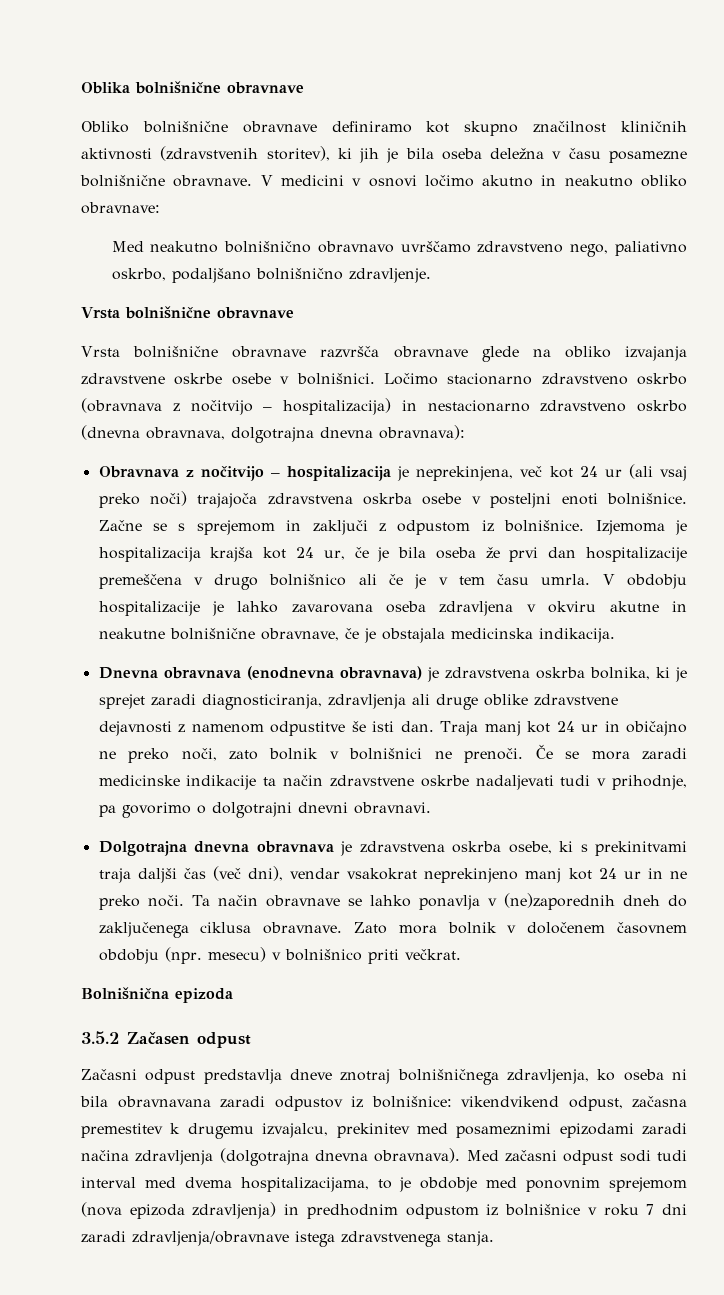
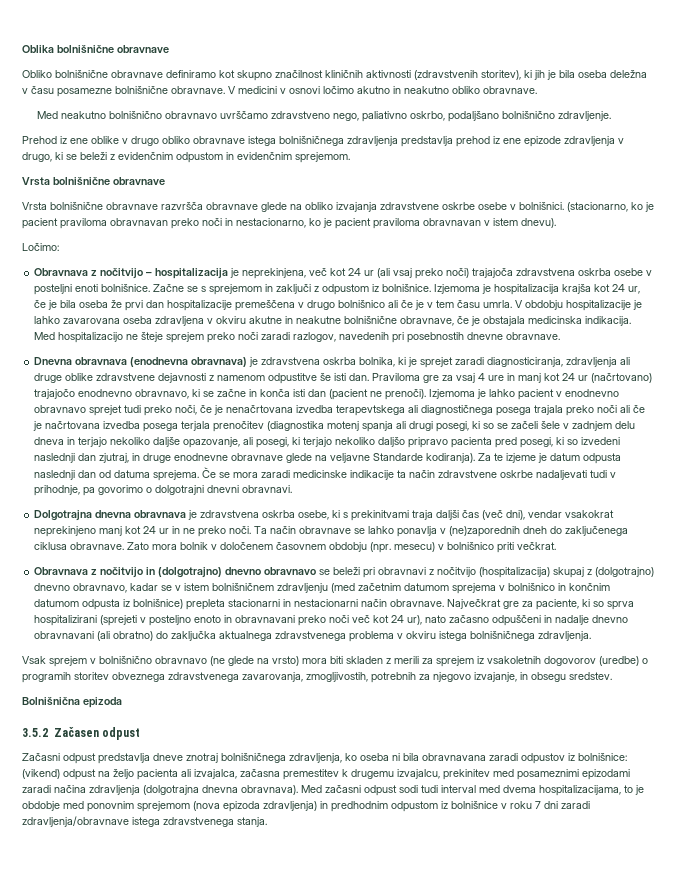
- V medicini v osnovi ločimo akutno in neakutno obliko obravnave:
+ V medicini v osnovi ločimo akutno in neakutno obliko obravnave.
+ Prehod iz ene oblike v drugo obliko obravnave istega bolnišničnega zdravljenja predstavlja prehod iz ene epizode zdravljenja v drugo, ki se beleži z evidenčnim odpustom in evidenčnim sprejemom.
- Ločimo stacionarno zdravstveno oskrbo (obravnava z nočitvijo – hospitalizacija) in nestacionarno zdravstveno oskrbo (dnevna obravnava, dolgotrajna dnevna obravnava):
+ (stacionarno, ko je pacient praviloma obravnavan preko noči in nestacionarno, ko je pacient praviloma obravnavan v istem dnevu).
+ Ločimo:
+ Med hospitalizacijo ne šteje sprejem preko noči zaradi razlogov, navedenih pri posebnostih dnevne obravnave.
- Traja manj kot 24 ur in običajno ne preko noči, zato bolnik v bolnišnici ne prenoči.
+ Praviloma gre za vsaj 4 ure in manj kot 24 ur (načrtovano) trajajočo enodnevno obravnavo, ki se začne in konča isti dan (pacient ne prenoči). Izjemoma je lahko pacient v enodnevno obravnavo sprejet tudi preko noči, če je nenačrtovana izvedba terapevtskega ali diagnostičnega posega trajala preko noči ali če je načrtovana izvedba posega terjala prenočitev (diagnostika motenj spanja ali drugi posegi, ki so se začeli šele v zadnjem delu dneva in terjajo nekoliko daljše opazovanje, ali posegi, ki terjajo nekoliko daljšo pripravo pacienta pred posegi, ki so izvedeni naslednji dan zjutraj, in druge enodnevne obravnave glede na veljavne Standarde kodiranja). Za te izjeme je datum odpusta naslednji dan od datuma sprejema.
+ Obravnava z nočitvijo in (dolgotrajno) dnevno obravnavo se beleži pri obravnavi z nočitvijo (hospitalizacija) skupaj z (dolgotrajno) dnevno obravnavo, kadar se v istem bolnišničnem zdravljenju (med začetnim datumom sprejema v bolnišnico in končnim datumom odpusta iz bolnišnice) prepleta stacionarni in nestacionarni način obravnave. Največkrat gre za paciente, ki so sprva hospitalizirani (sprejeti v posteljno enoto in obravnavani preko noči več kot 24 ur), nato začasno odpuščeni in nadalje dnevno obravnavani (ali obratno) do zaključka aktualnega zdravstvenega problema v okviru istega bolnišničnega zdravljenja.
+ Vsak sprejem v bolnišnično obravnavo (ne glede na vrsto) mora biti skladen z merili za sprejem iz vsakoletnih dogovorov (uredbe) o programih storitev obveznega zdravstvenega zavarovanja, zmogljivostih, potrebnih za njegovo izvajanje, in obsegu sredstev.
- Začasni odpust predstavlja dneve znotraj bolnišničnega zdravljenja, ko oseba ni bila obravnavana zaradi odpustov iz bolnišnice: vikendvikend odpust, začasna premestitev k drugemu izvajalcu, prekinitev med posameznimi epizodami zaradi načina zdravljenja (dolgotrajna dnevna obravnava).
+ Začasni odpust predstavlja dneve znotraj bolnišničnega zdravljenja, ko oseba ni bila obravnavana zaradi odpustov iz bolnišnice: (vikend) odpust na željo pacienta ali izvajalca, začasna premestitev k drugemu izvajalcu, prekinitev med posameznimi epizodami zaradi načina zdravljenja (dolgotrajna dnevna obravnava).

